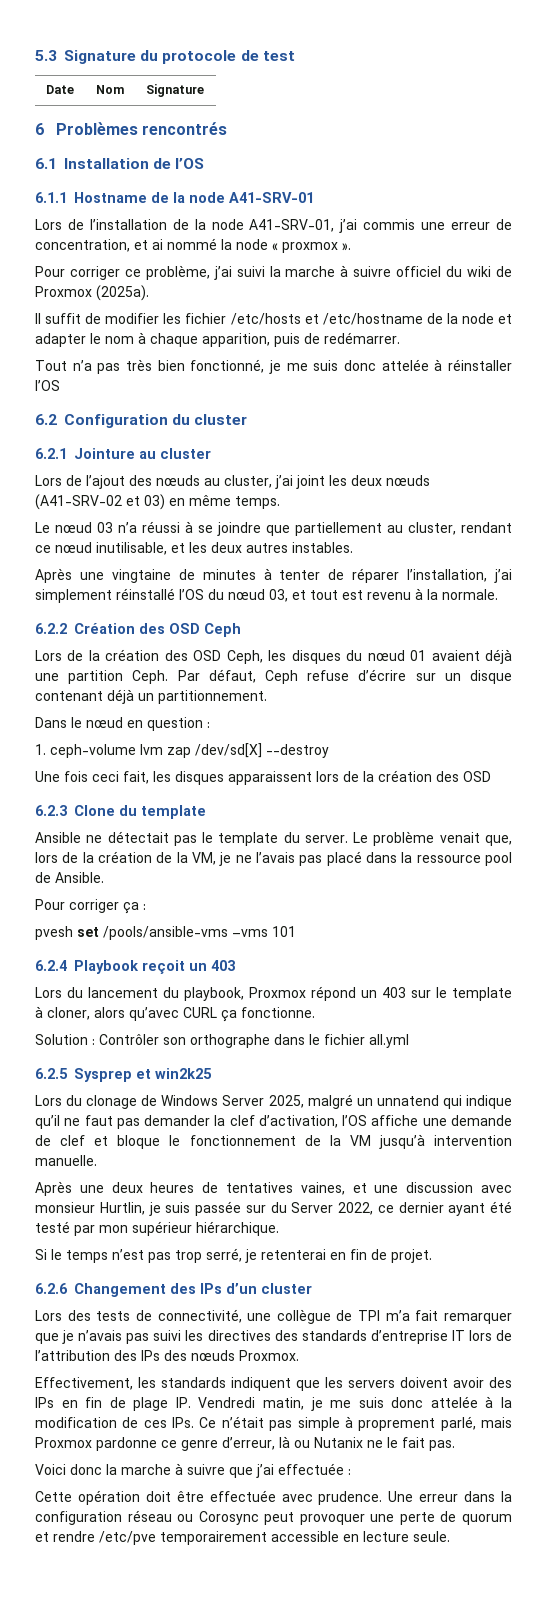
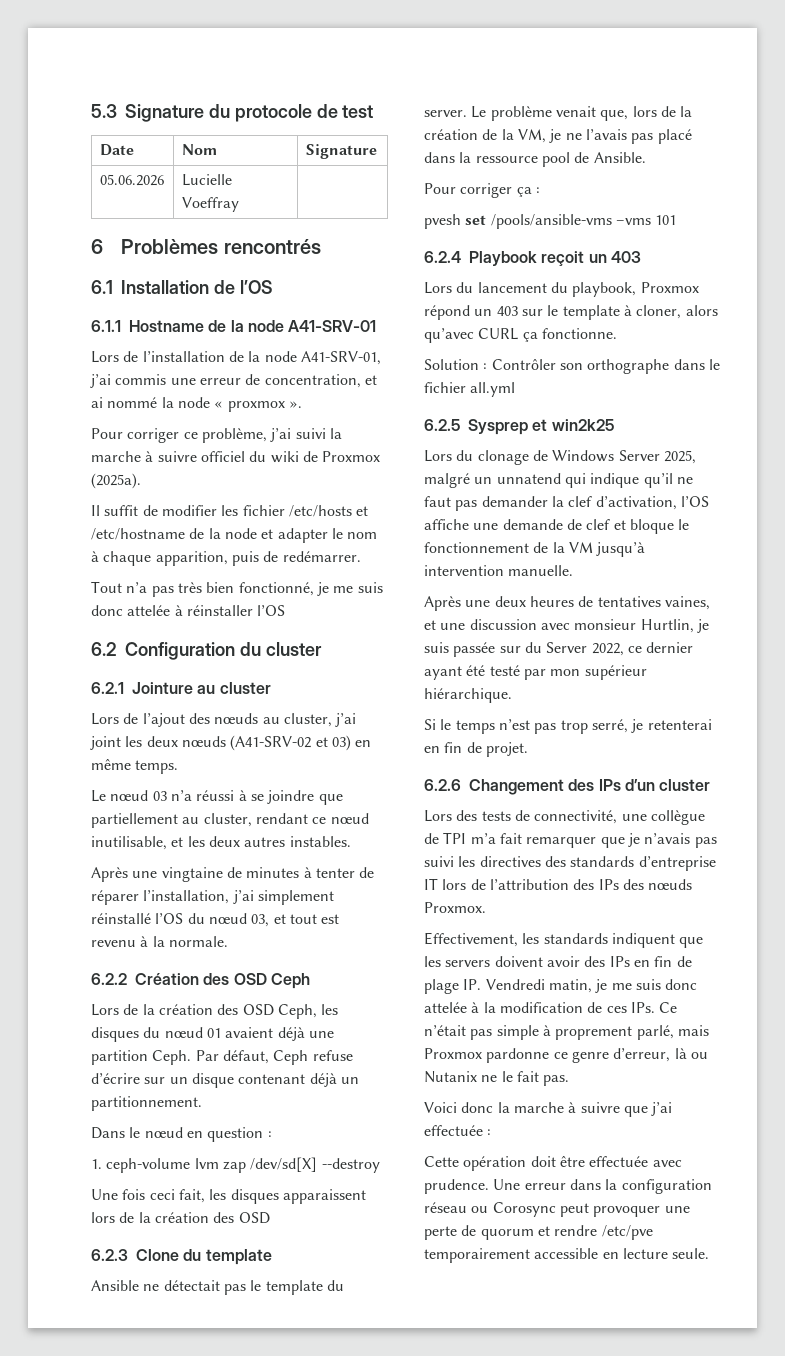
+ 05.06.2026 | Lucielle Voeffray |

